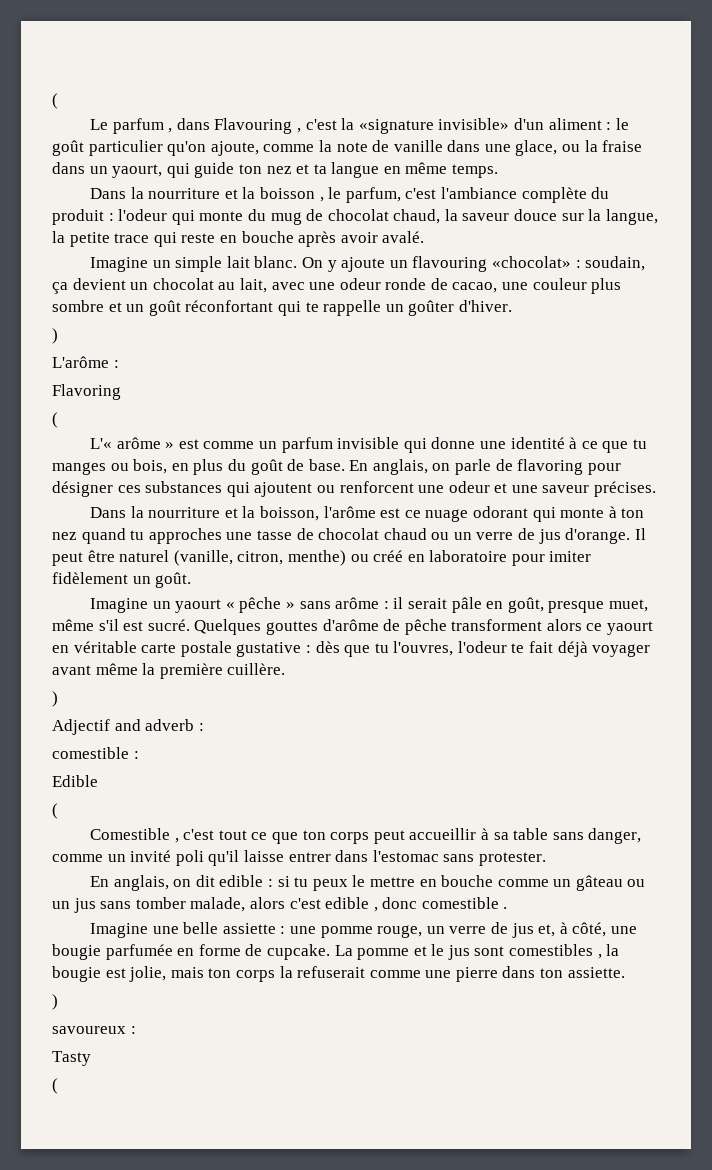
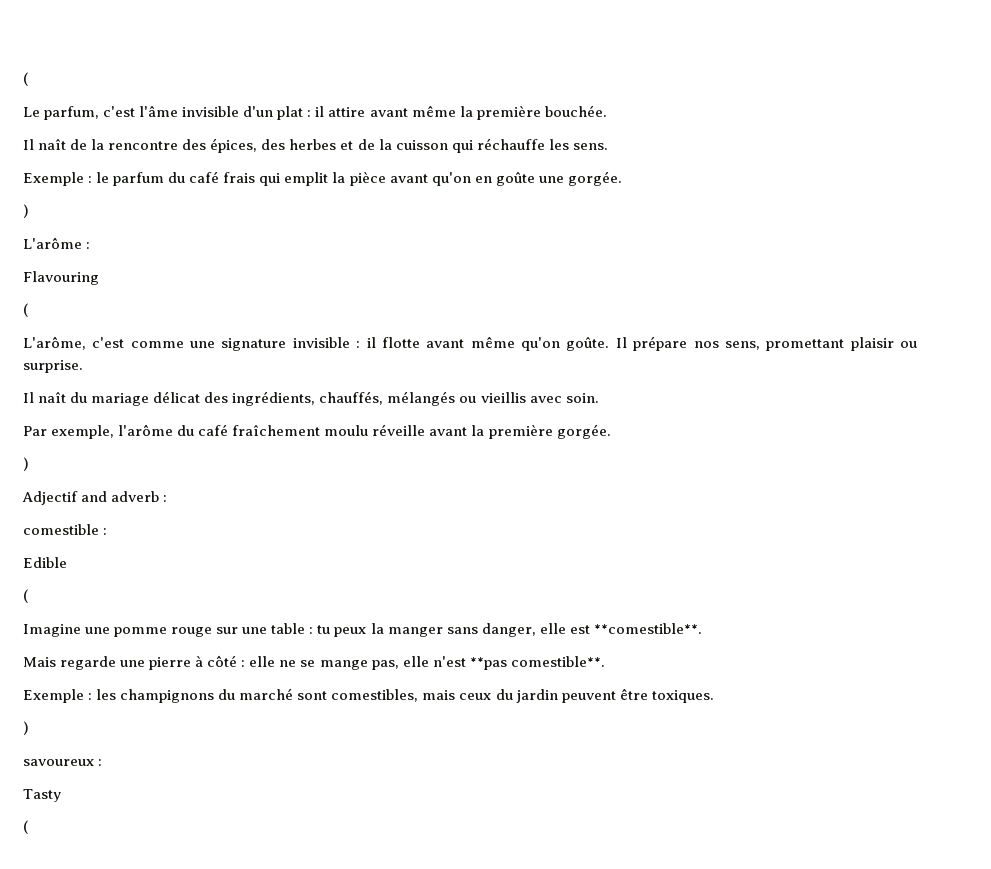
- Le parfum , dans Flavouring , c'est la «signature invisible» d'un aliment : le goût particulier qu'on ajoute, comme la note de vanille dans une glace, ou la fraise dans un yaourt, qui guide ton nez et ta langue en même temps.
- Dans la nourriture et la boisson , le parfum, c'est l'ambiance complète du produit : l'odeur qui monte du mug de chocolat chaud, la saveur douce sur la langue, la petite trace qui reste en bouche après avoir avalé.
- Imagine un simple lait blanc. On y ajoute un flavouring «chocolat» : soudain, ça devient un chocolat au lait, avec une odeur ronde de cacao, une couleur plus sombre et un goût réconfortant qui te rappelle un goûter d'hiver.
+ Le parfum, c'est l'âme invisible d'un plat : il attire avant même la première bouchée.
+ Il naît de la rencontre des épices, des herbes et de la cuisson qui réchauffe les sens.
+ Exemple : le parfum du café frais qui emplit la pièce avant qu'on en goûte une gorgée.
- Flavoring
+ Flavouring
  (
- L'« arôme » est comme un parfum invisible qui donne une identité à ce que tu manges ou bois, en plus du goût de base. En anglais, on parle de flavoring pour désigner ces substances qui ajoutent ou renforcent une odeur et une saveur précises.
- Dans la nourriture et la boisson, l'arôme est ce nuage odorant qui monte à ton nez quand tu approches une tasse de chocolat chaud ou un verre de jus d'orange. Il peut être naturel (vanille, citron, menthe) ou créé en laboratoire pour imiter fidèlement un goût.
- Imagine un yaourt « pêche » sans arôme : il serait pâle en goût, presque muet, même s'il est sucré. Quelques gouttes d'arôme de pêche transforment alors ce yaourt en véritable carte postale gustative : dès que tu l'ouvres, l'odeur te fait déjà voyager avant même la première cuillère.
+ L'arôme, c'est comme une signature invisible : il flotte avant même qu'on goûte. Il prépare nos sens, promettant plaisir ou surprise.
+ Il naît du mariage délicat des ingrédients, chauffés, mélangés ou vieillis avec soin.
+ Par exemple, l'arôme du café fraîchement moulu réveille avant la première gorgée.
- Comestible , c'est tout ce que ton corps peut accueillir à sa table sans danger, comme un invité poli qu'il laisse entrer dans l'estomac sans protester.
- En anglais, on dit edible : si tu peux le mettre en bouche comme un gâteau ou un jus sans tomber malade, alors c'est edible , donc comestible .
- Imagine une belle assiette : une pomme rouge, un verre de jus et, à côté, une bougie parfumée en forme de cupcake. La pomme et le jus sont comestibles , la bougie est jolie, mais ton corps la refuserait comme une pierre dans ton assiette.
+ Imagine une pomme rouge sur une table : tu peux la manger sans danger, elle est **comestible**.
+ Mais regarde une pierre à côté : elle ne se mange pas, elle n'est **pas comestible**.
+ Exemple : les champignons du marché sont comestibles, mais ceux du jardin peuvent être toxiques.

